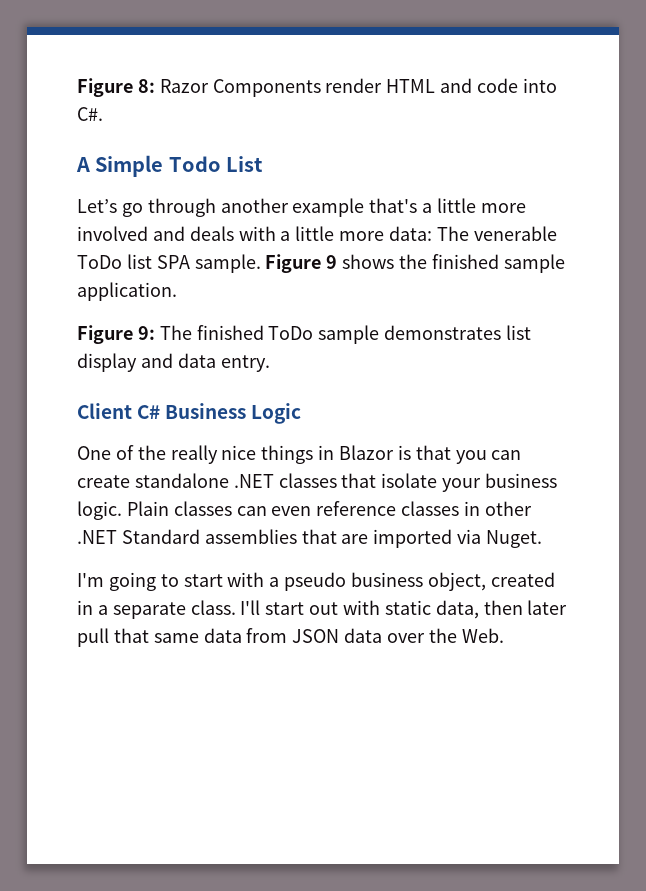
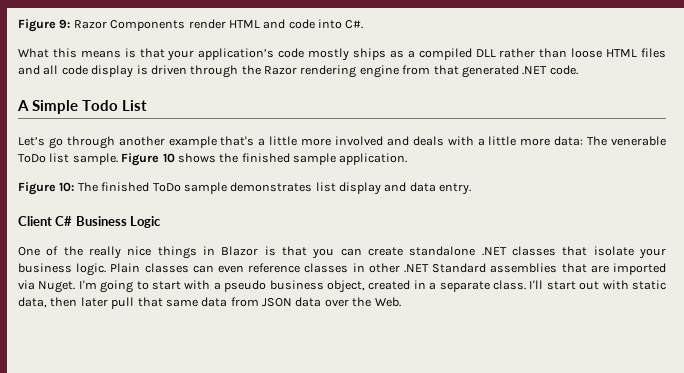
- Figure 8: Razor Components render HTML and code into C#.
+ Figure 9: Razor Components render HTML and code into C#.
+ What this means is that your application’s code mostly ships as a compiled DLL rather than loose HTML files and all code display is driven through the Razor rendering engine from that generated .NET code.
- Let’s go through another example that's a little more involved and deals with a little more data: The venerable ToDo list SPA sample.
+ Let’s go through another example that's a little more involved and deals with a little more data: The venerable ToDo list sample.
- Figure 9 shows the finished sample application.
+ Figure 10 shows the finished sample application.
- Figure 9: The finished ToDo sample demonstrates list display and data entry.
+ Figure 10: The finished ToDo sample demonstrates list display and data entry.
- Plain classes can even reference classes in other .NET Standard assemblies that are imported via Nuget.
- I'm going to start with a pseudo business object, created in a separate class.
+ Plain classes can even reference classes in other .NET Standard assemblies that are imported via Nuget. I'm going to start with a pseudo business object, created in a separate class.

